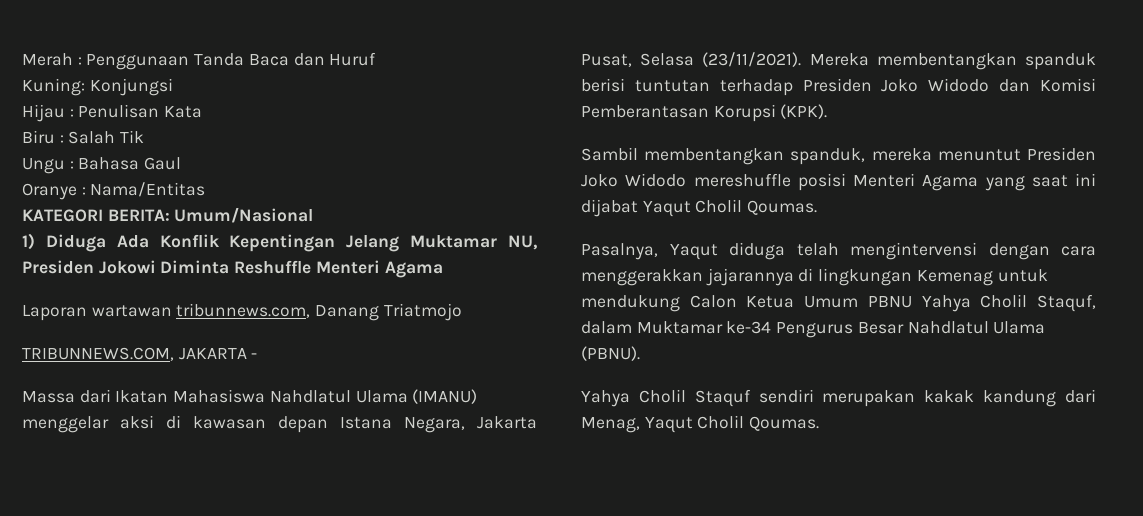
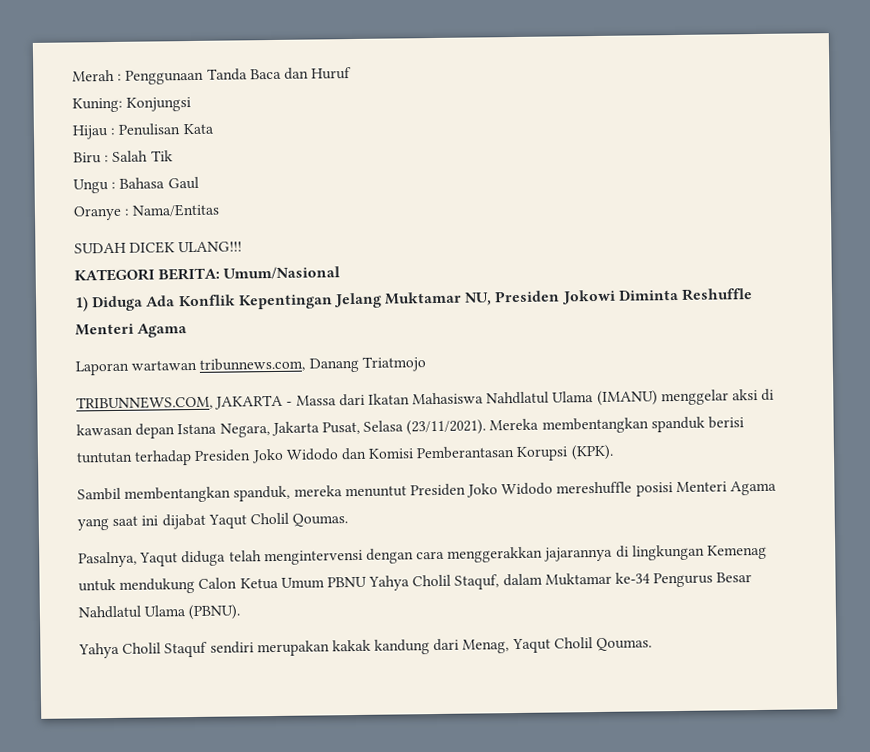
+ SUDAH DICEK ULANG!!!
- TRIBUNNEWS.COM, JAKARTA -
- Massa dari Ikatan Mahasiswa Nahdlatul Ulama (IMANU) menggelar aksi di kawasan depan Istana Negara, Jakarta Pusat, Selasa (23/11/2021).
+ TRIBUNNEWS.COM, JAKARTA - Massa dari Ikatan Mahasiswa Nahdlatul Ulama (IMANU) menggelar aksi di kawasan depan Istana Negara, Jakarta Pusat, Selasa (23/11/2021).

